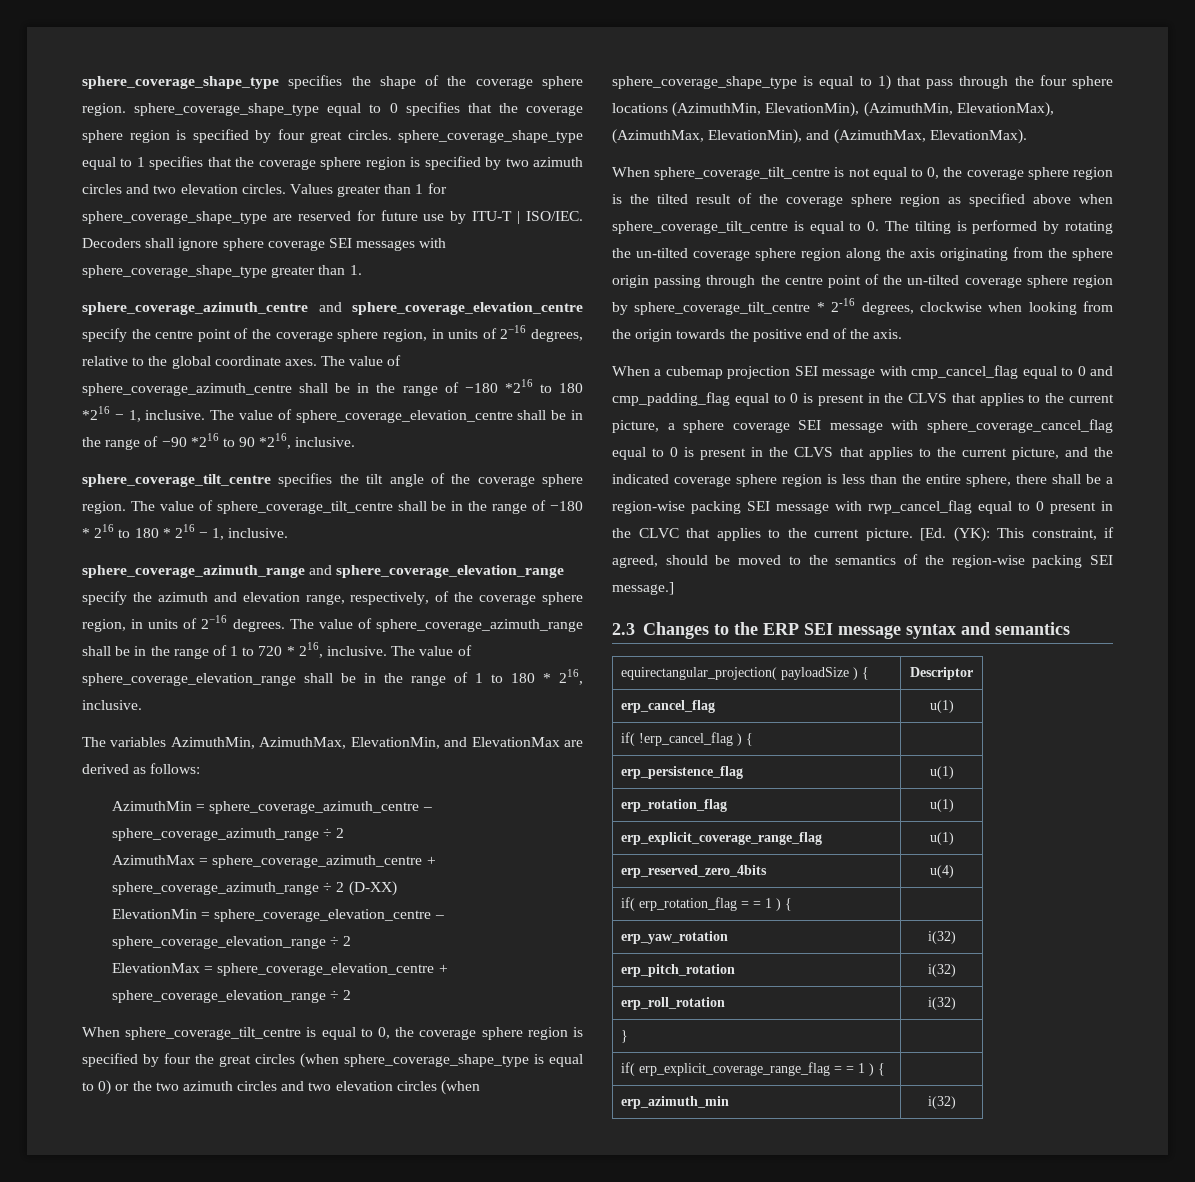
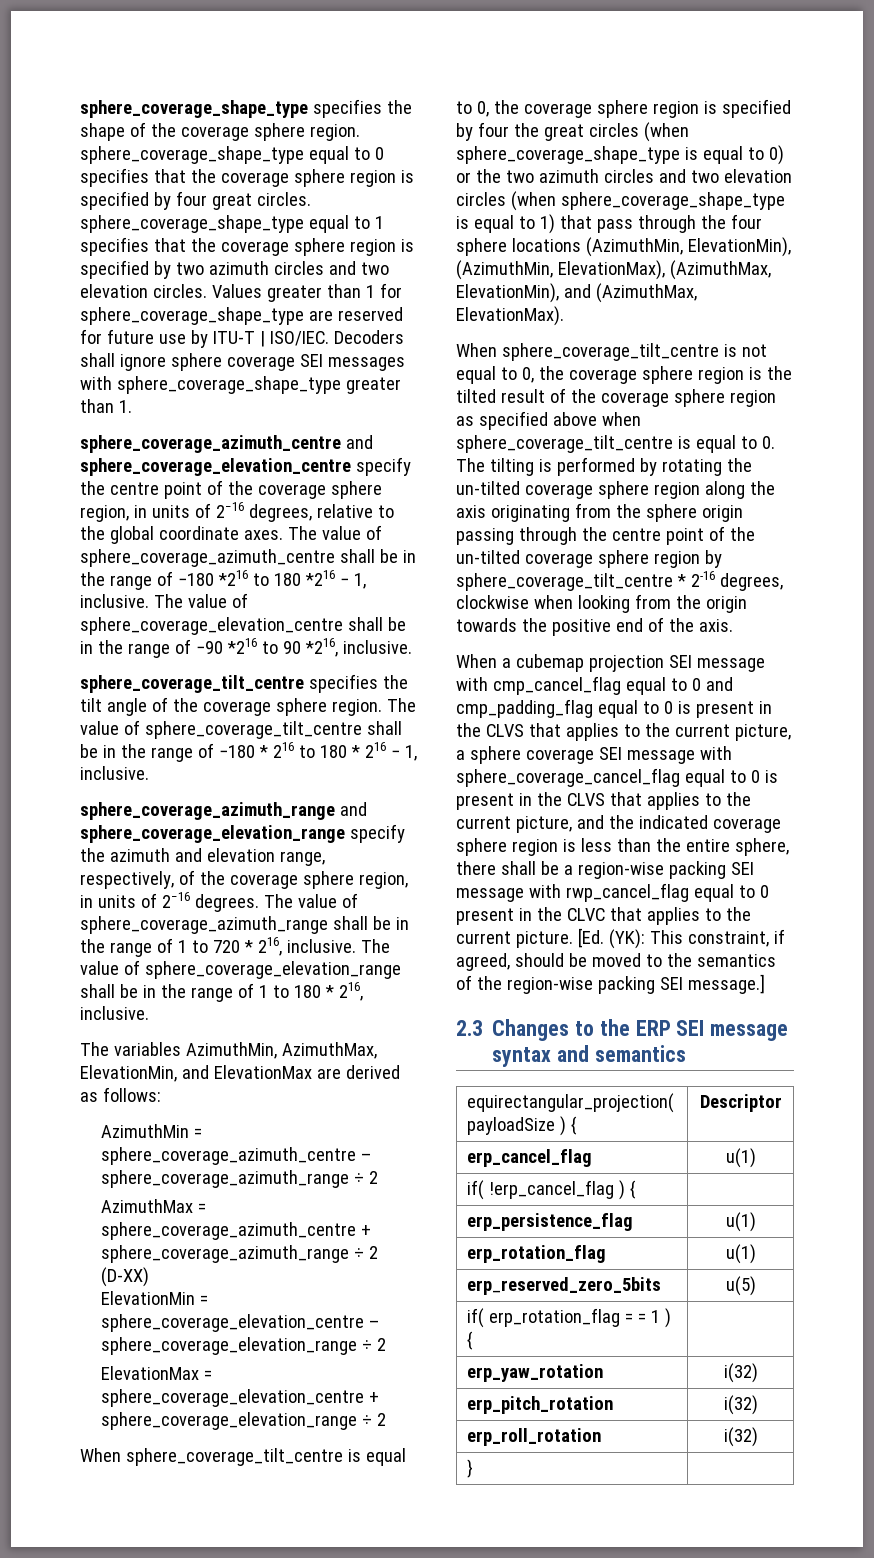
- erp_explicit_coverage_range_flag | u(1)
- erp_reserved_zero_4bits | u(4)
+ erp_reserved_zero_5bits | u(5)
- if( erp_explicit_coverage_range_flag = = 1 ) { |
- erp_azimuth_min | i(32)

